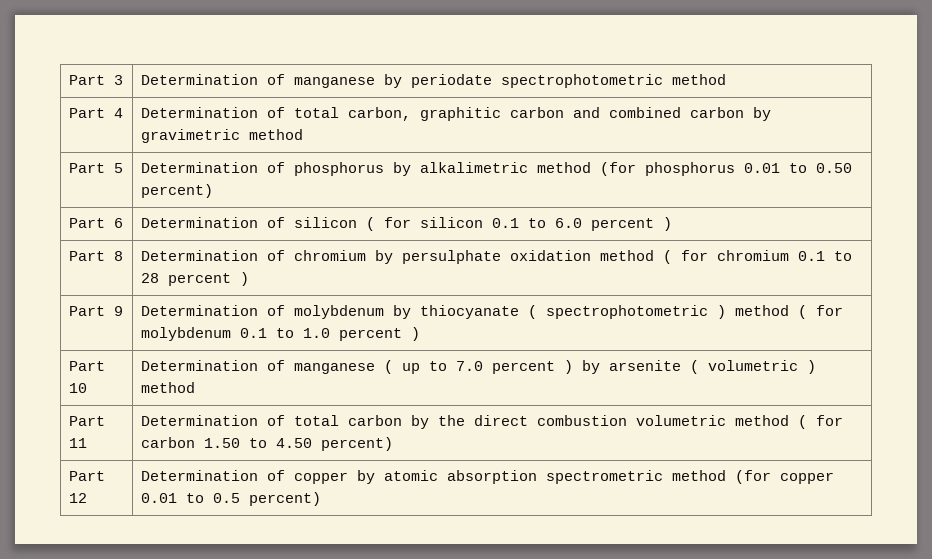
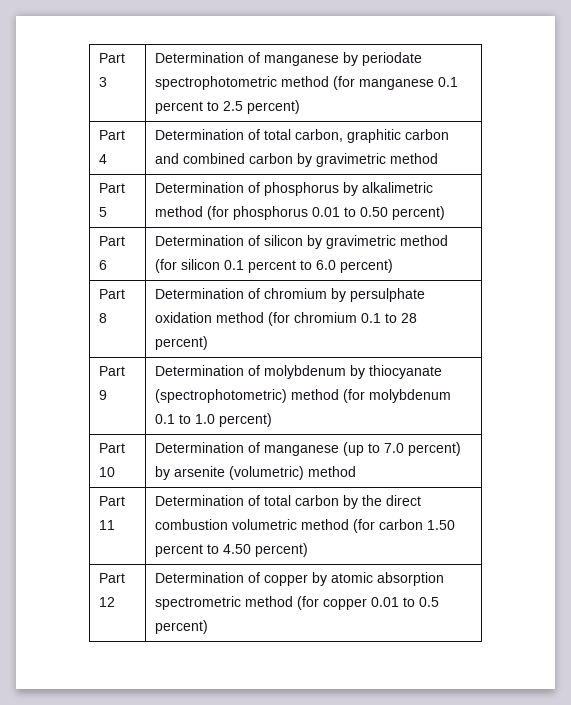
- Part 3 | Determination of manganese by periodate spectrophotometric method
+ Part 3 | Determination of manganese by periodate spectrophotometric method (for manganese 0.1 percent to 2.5 percent)
- Part 6 | Determination of silicon ( for silicon 0.1 to 6.0 percent )
+ Part 6 | Determination of silicon by gravimetric method (for silicon 0.1 percent to 6.0 percent)
- Part 8 | Determination of chromium by persulphate oxidation method ( for chromium 0.1 to 28 percent )
+ Part 8 | Determination of chromium by persulphate oxidation method (for chromium 0.1 to 28 percent)
- Part 9 | Determination of molybdenum by thiocyanate ( spectrophotometric ) method ( for molybdenum 0.1 to 1.0 percent )
+ Part 9 | Determination of molybdenum by thiocyanate (spectrophotometric) method (for molybdenum 0.1 to 1.0 percent)
- Part 10 | Determination of manganese ( up to 7.0 percent ) by arsenite ( volumetric ) method
+ Part 10 | Determination of manganese (up to 7.0 percent) by arsenite (volumetric) method
- Part 11 | Determination of total carbon by the direct combustion volumetric method ( for carbon 1.50 to 4.50 percent)
+ Part 11 | Determination of total carbon by the direct combustion volumetric method (for carbon 1.50 percent to 4.50 percent)

